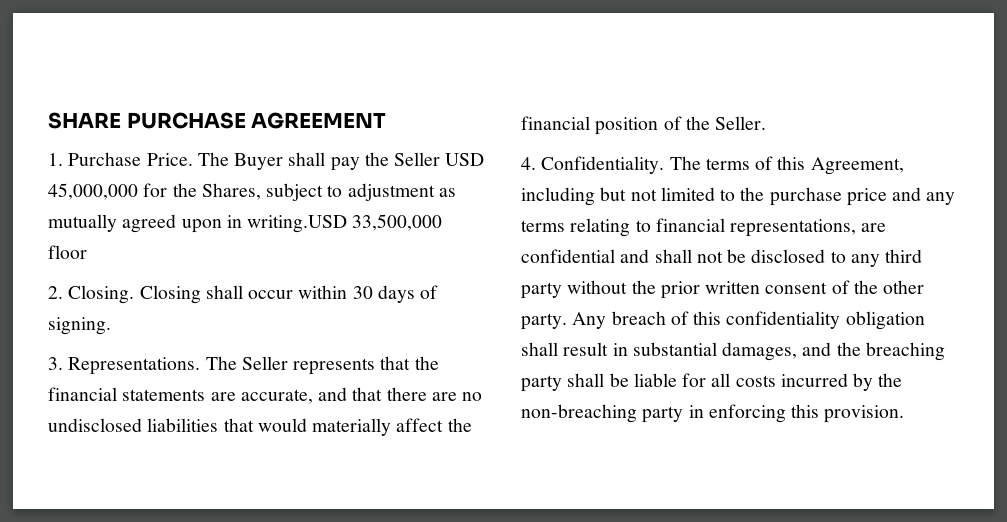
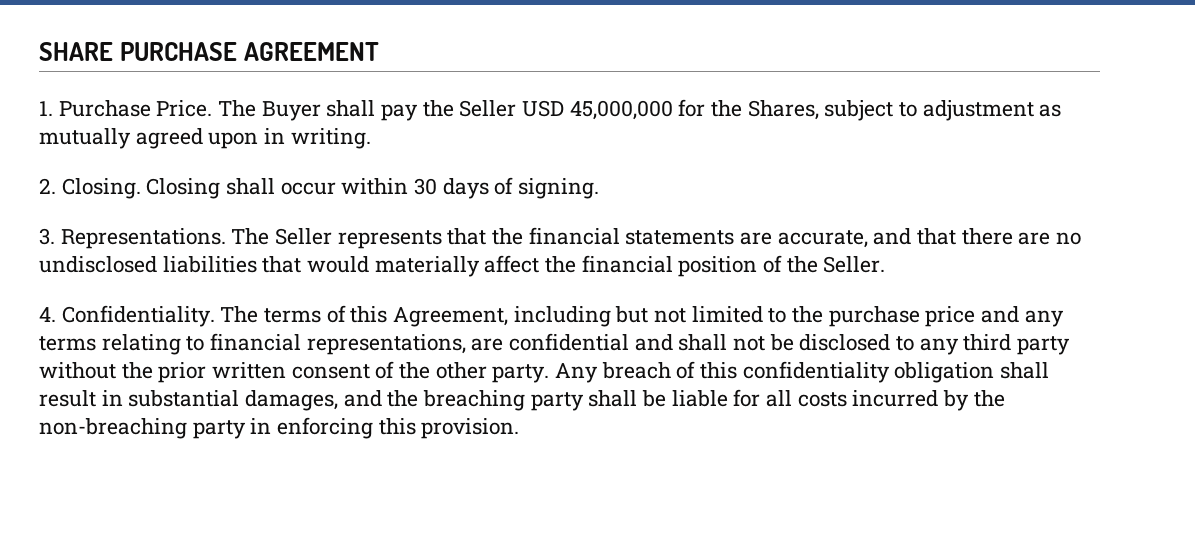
- The Buyer shall pay the Seller USD 45,000,000 for the Shares, subject to adjustment as mutually agreed upon in writing.USD 33,500,000 floor
+ The Buyer shall pay the Seller USD 45,000,000 for the Shares, subject to adjustment as mutually agreed upon in writing.

